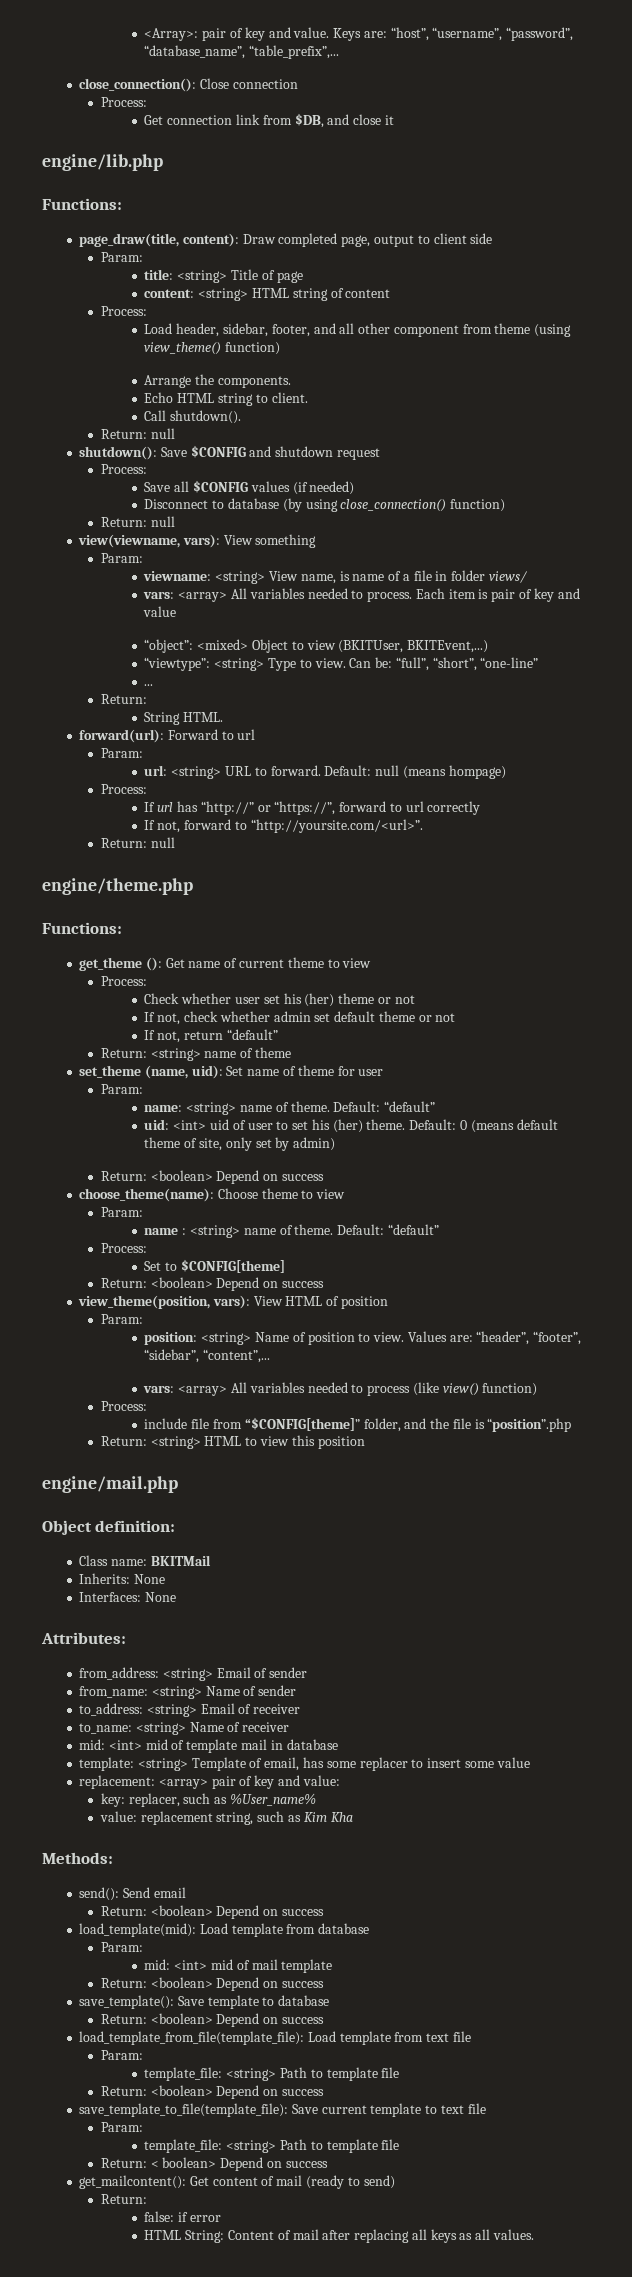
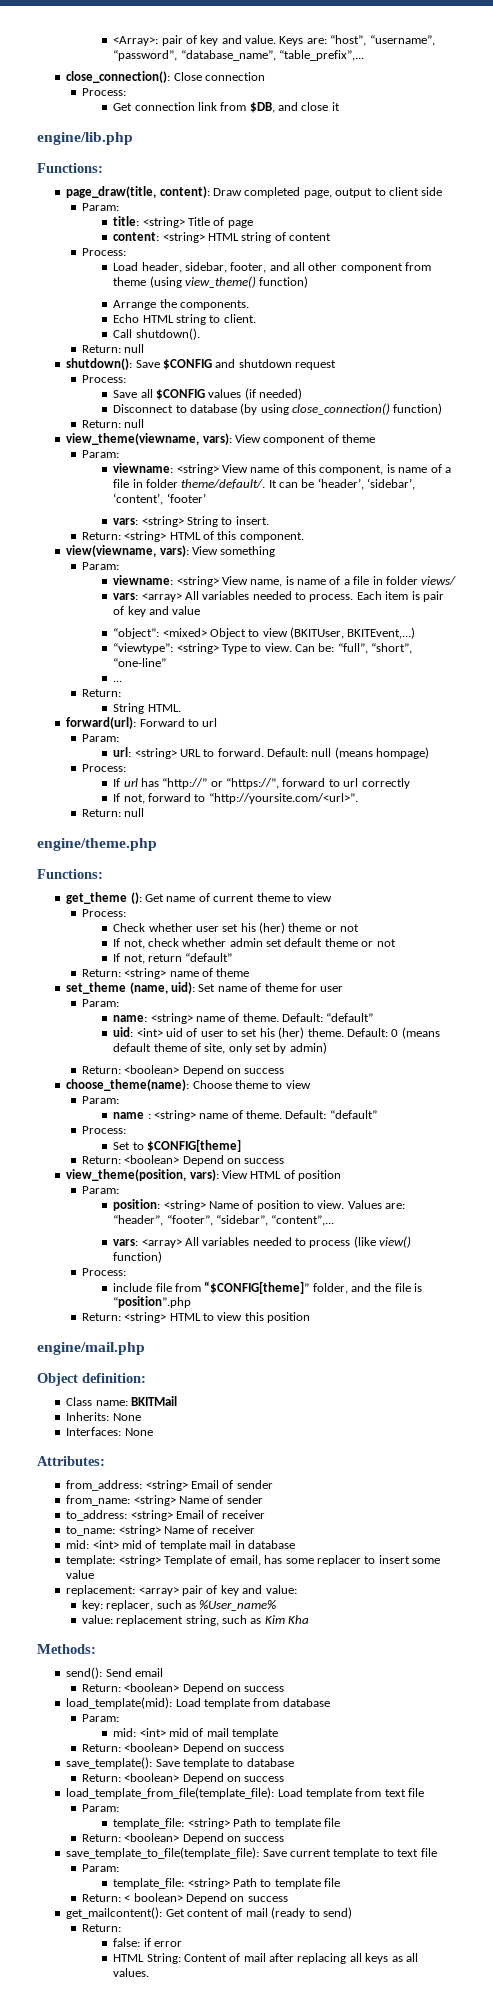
+ view_theme(viewname, vars): View component of theme
+ Param:
+ viewname: <string> View name of this component, is name of a file in folder theme/default/. It can be ‘header’, ‘sidebar’, ‘content’, ‘footer’
+ vars: <string> String to insert.
+ Return: <string> HTML of this component.

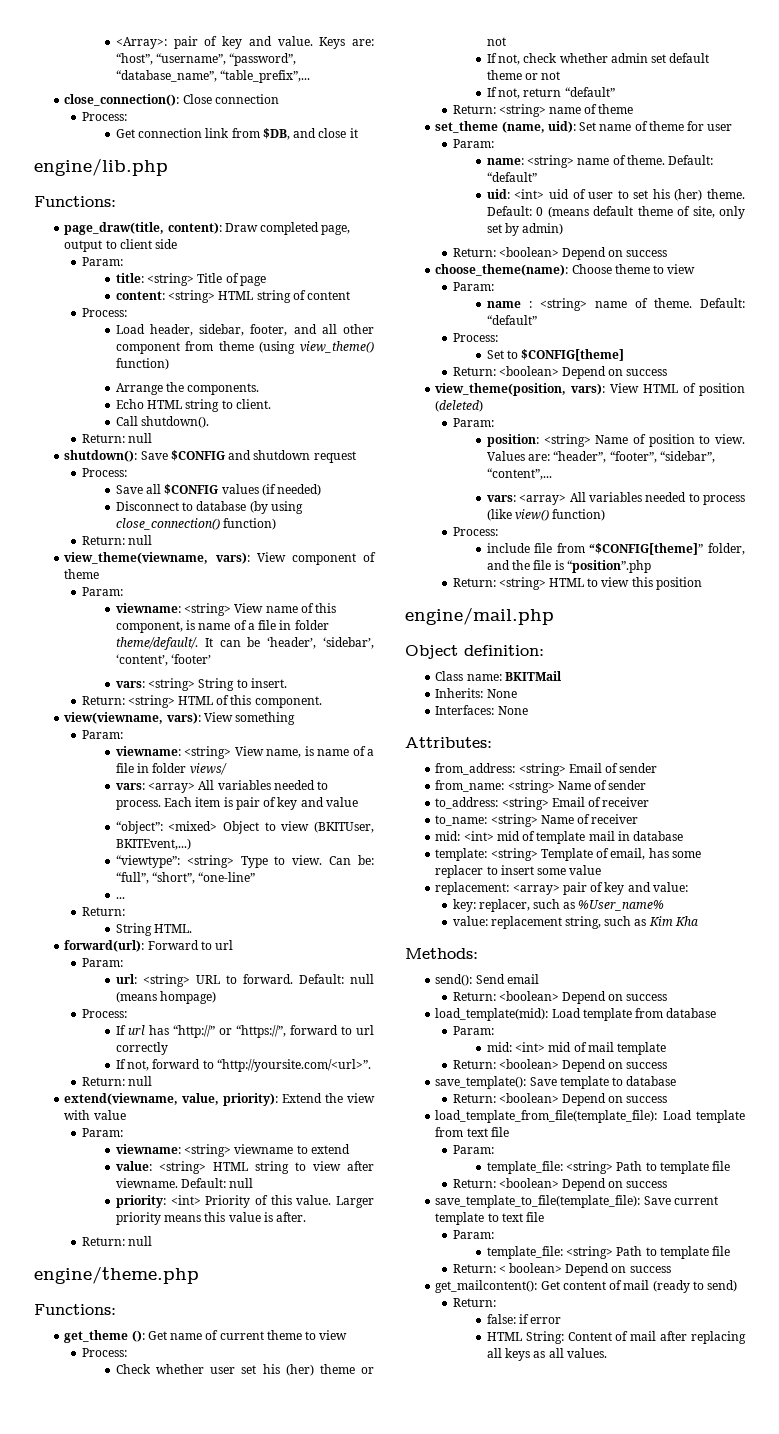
+ extend(viewname, value, priority): Extend the view with value
+ Param:
+ viewname: <string> viewname to extend
+ value: <string> HTML string to view after viewname. Default: null
+ priority: <int> Priority of this value. Larger priority means this value is after.
+ Return: null
- view_theme(position, vars): View HTML of position
+ view_theme(position, vars): View HTML of position (deleted)

